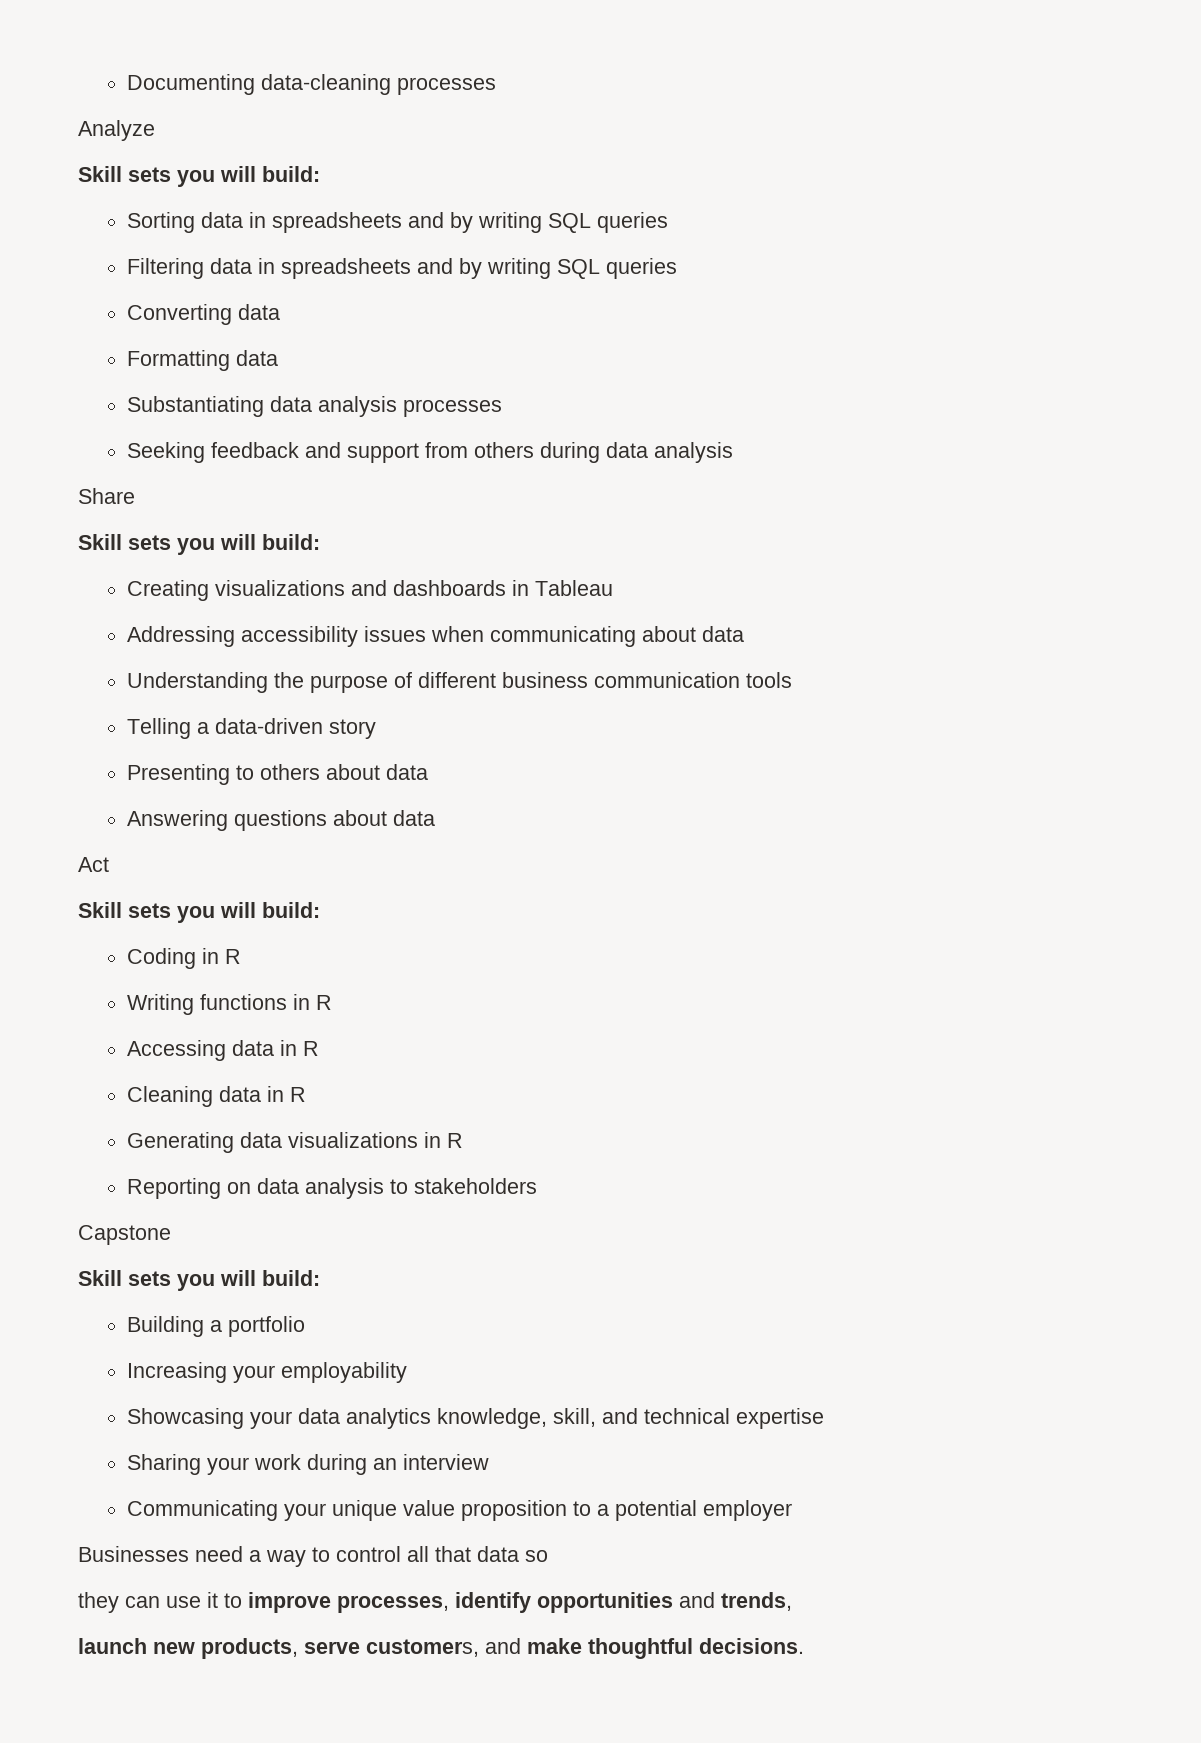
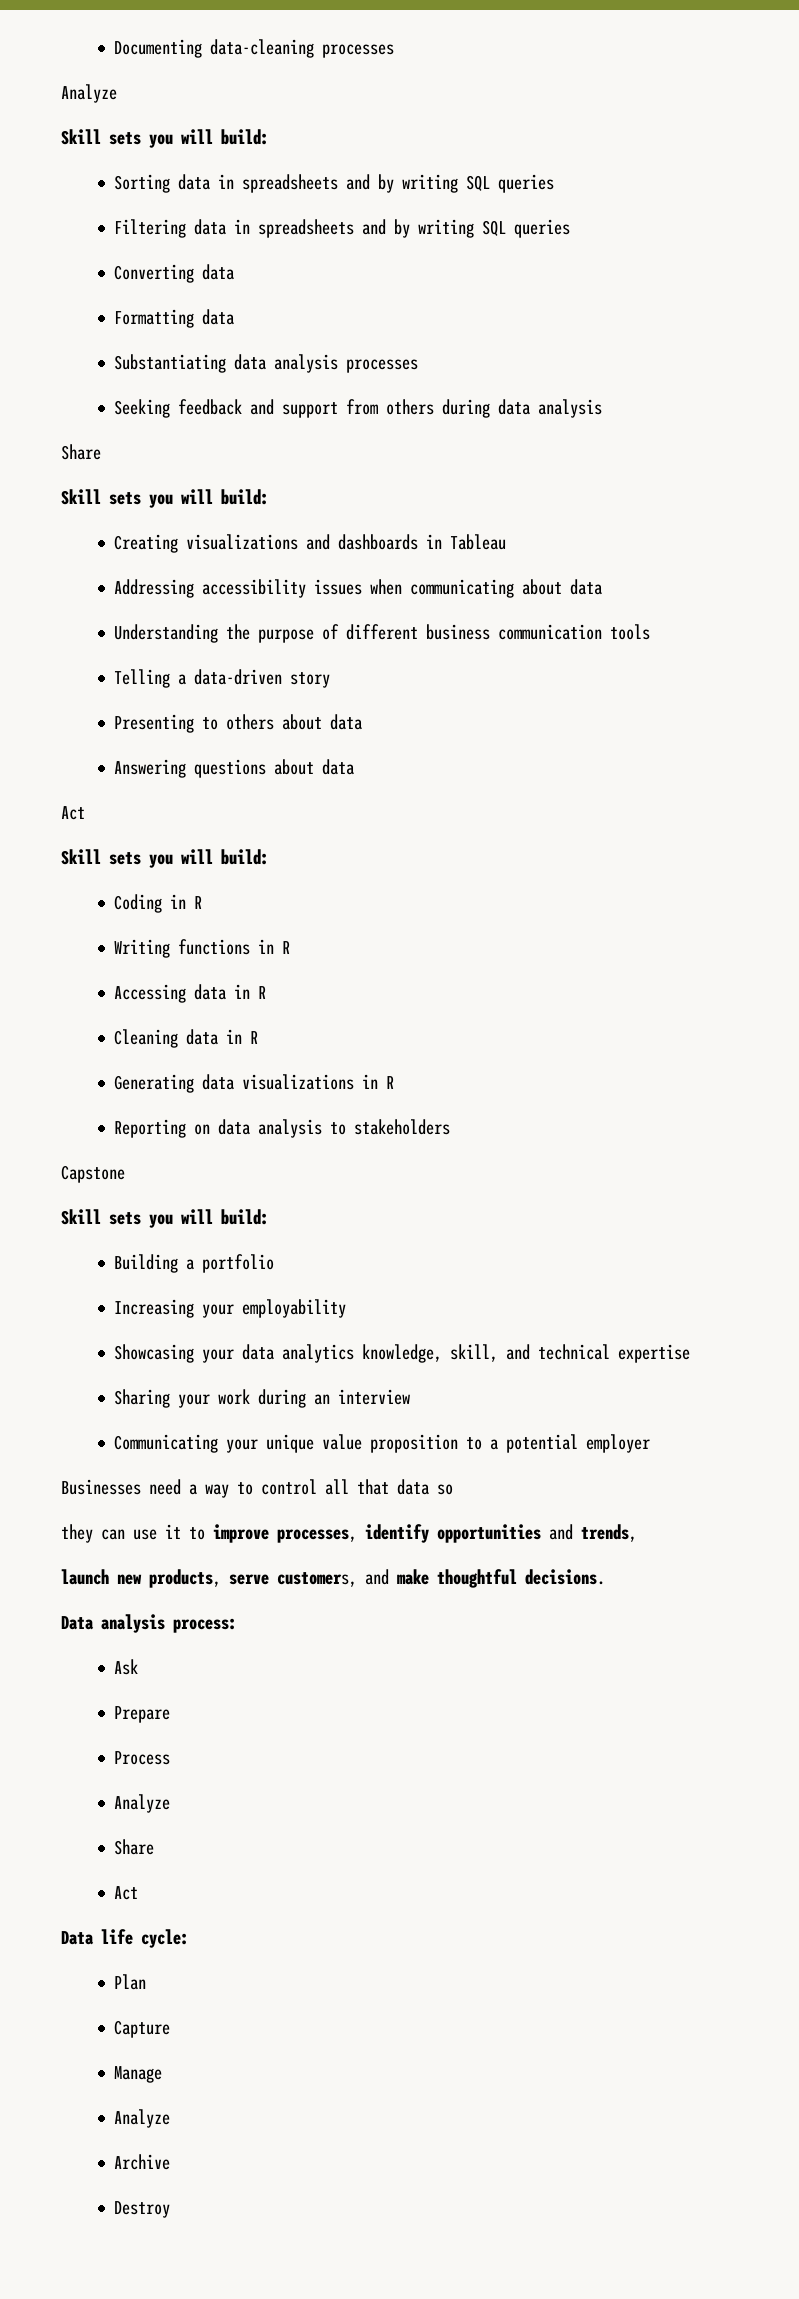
+ Data analysis process:
+ Ask
+ Prepare
+ Process
+ Analyze
+ Share
+ Act
+ Data life cycle:
+ Plan
+ Capture
+ Manage
+ Analyze
+ Archive
+ Destroy

